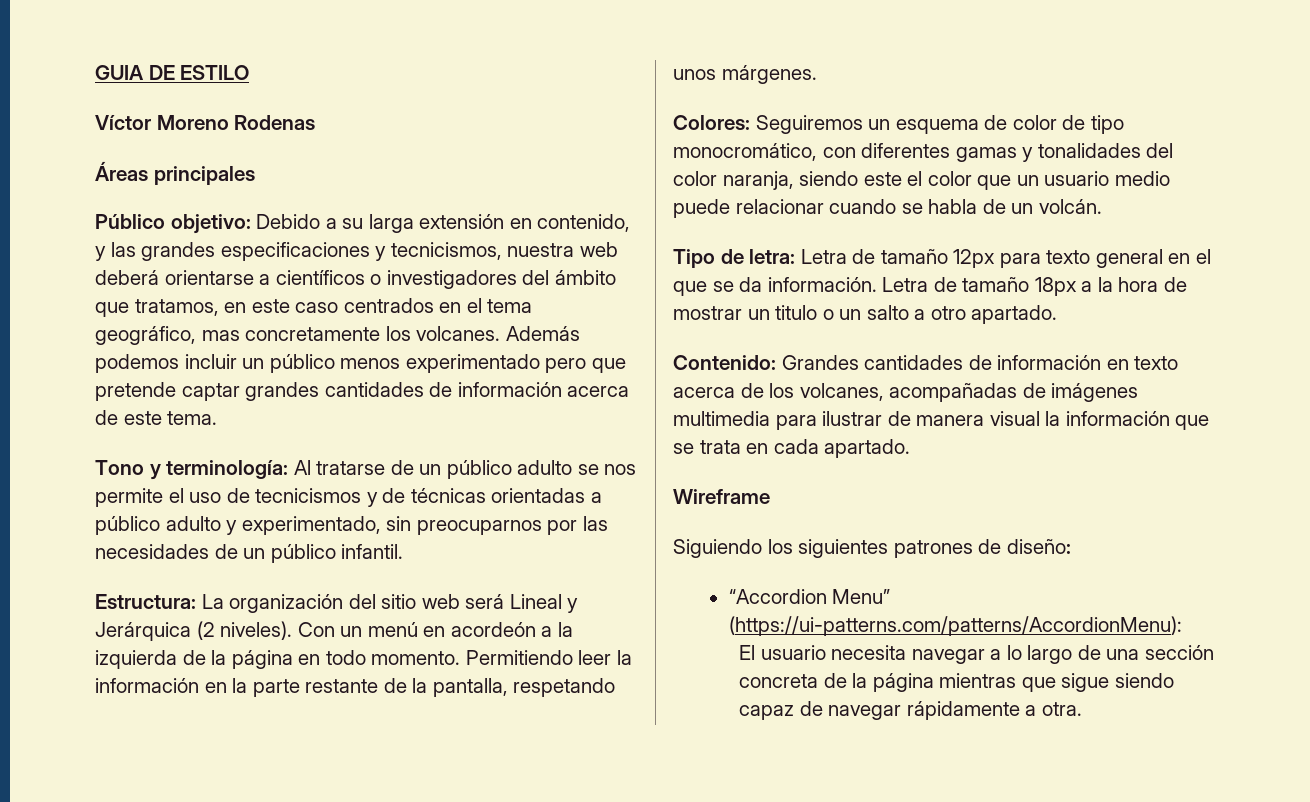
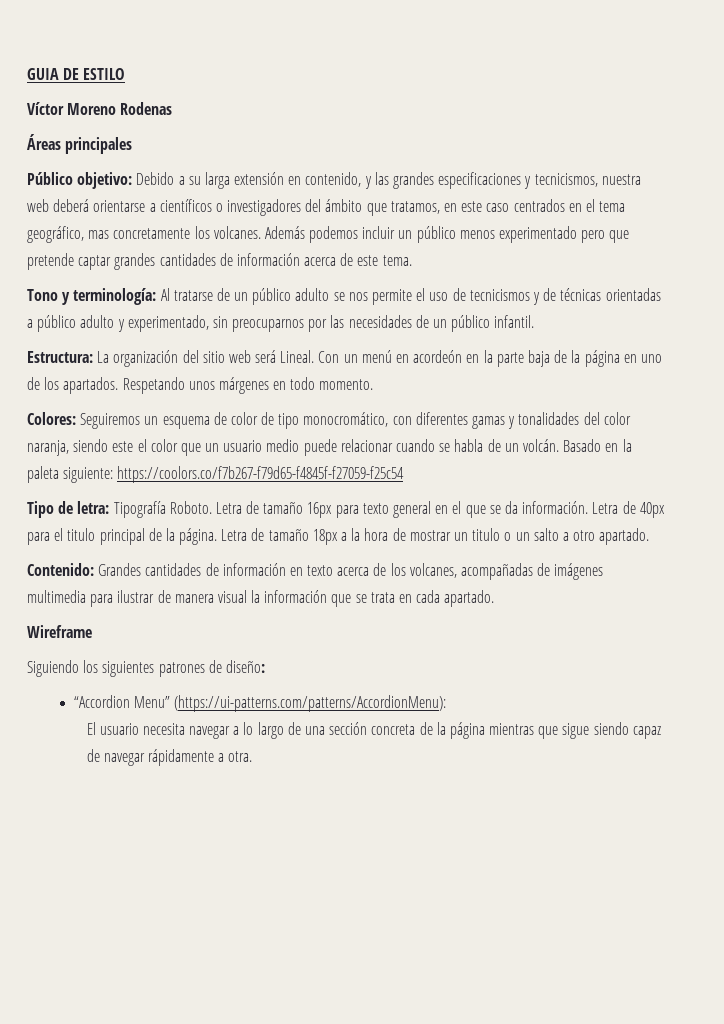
- Estructura: La organización del sitio web será Lineal y Jerárquica (2 niveles).
+ Estructura: La organización del sitio web será Lineal.
- Con un menú en acordeón a la izquierda de la página en todo momento. Permitiendo leer la información en la parte restante de la pantalla, respetando unos márgenes.
+ Con un menú en acordeón en la parte baja de la página en uno de los apartados. Respetando unos márgenes en todo momento.
+ Basado en la paleta siguiente: https://coolors.co/f7b267-f79d65-f4845f-f27059-f25c54
- Tipo de letra: Letra de tamaño 12px para texto general en el que se da información.
+ Tipo de letra: Tipografía Roboto. Letra de tamaño 16px para texto general en el que se da información.
- Letra de tamaño 18px a la hora de mostrar un titulo o un salto a otro apartado.
+ Letra de 40px para el titulo principal de la página. Letra de tamaño 18px a la hora de mostrar un titulo o un salto a otro apartado.

